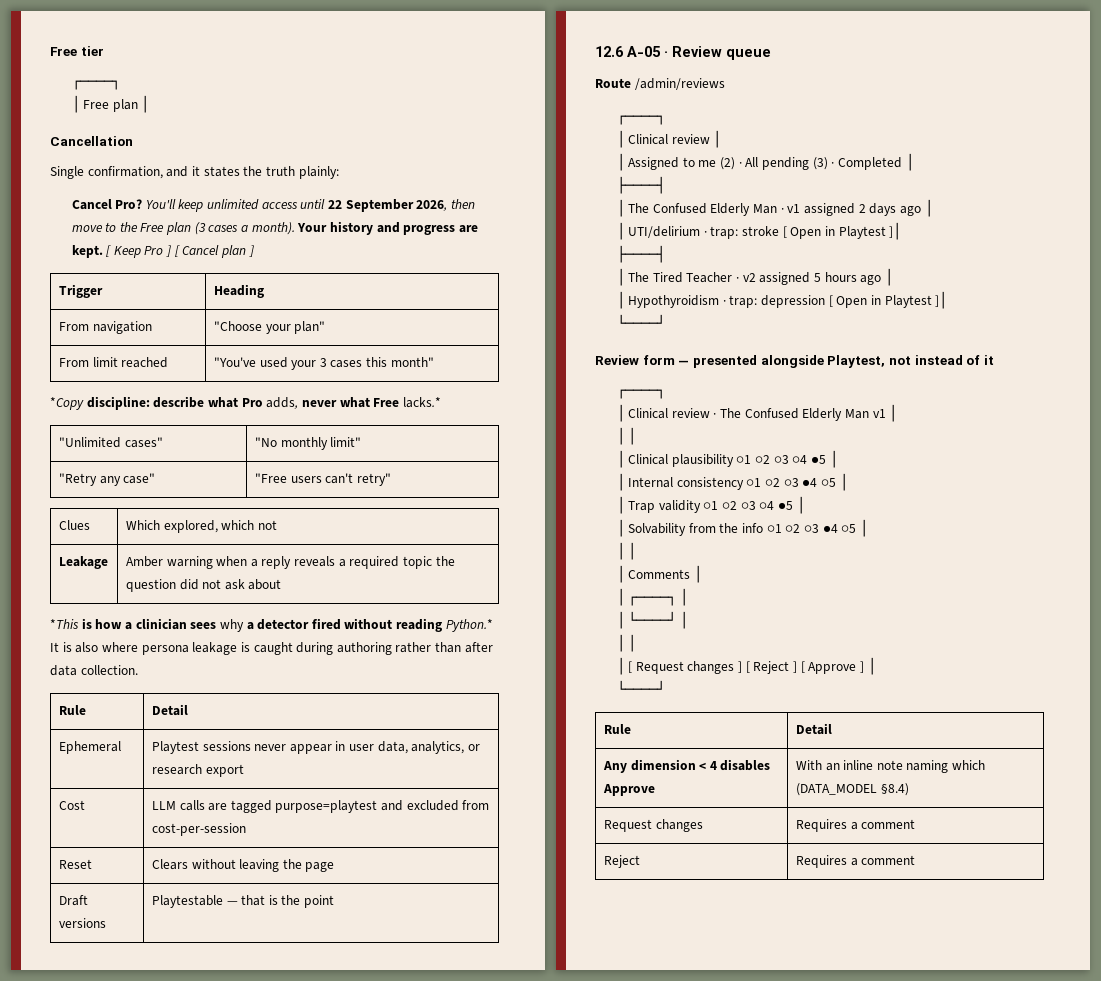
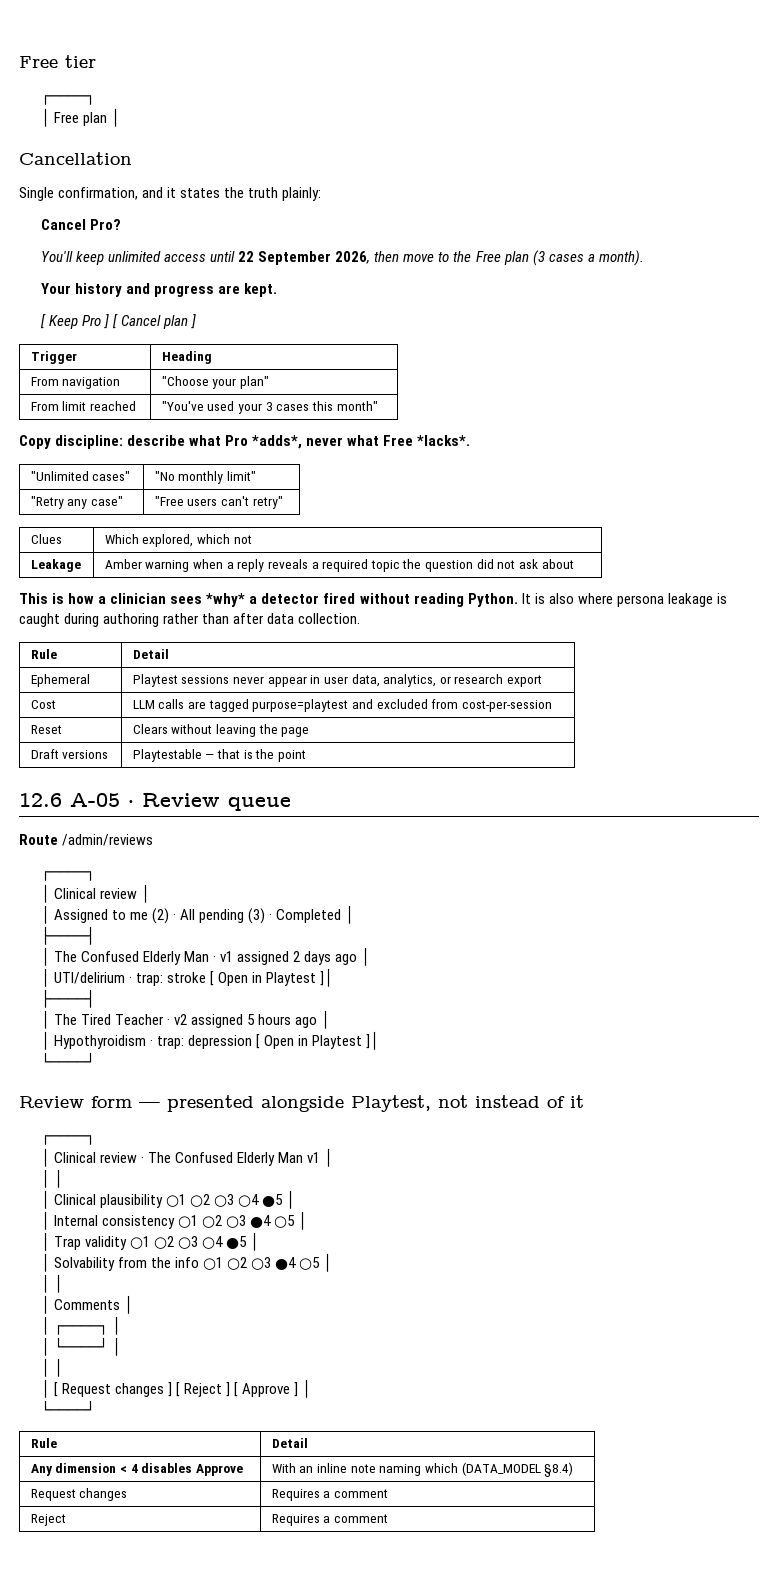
- Cancel Pro? You'll keep unlimited access until 22 September 2026, then move to the Free plan (3 cases a month). Your history and progress are kept. [ Keep Pro ] [ Cancel plan ]
+ Cancel Pro?
+ You'll keep unlimited access until 22 September 2026, then move to the Free plan (3 cases a month).
+ Your history and progress are kept.
+ [ Keep Pro ] [ Cancel plan ]
- *Copy discipline: describe what Pro adds, never what Free lacks.*
+ Copy discipline: describe what Pro *adds*, never what Free *lacks*.
- *This is how a clinician sees why a detector fired without reading Python.* It is also where persona leakage is caught during authoring rather than after data collection.
+ This is how a clinician sees *why* a detector fired without reading Python. It is also where persona leakage is caught during authoring rather than after data collection.

